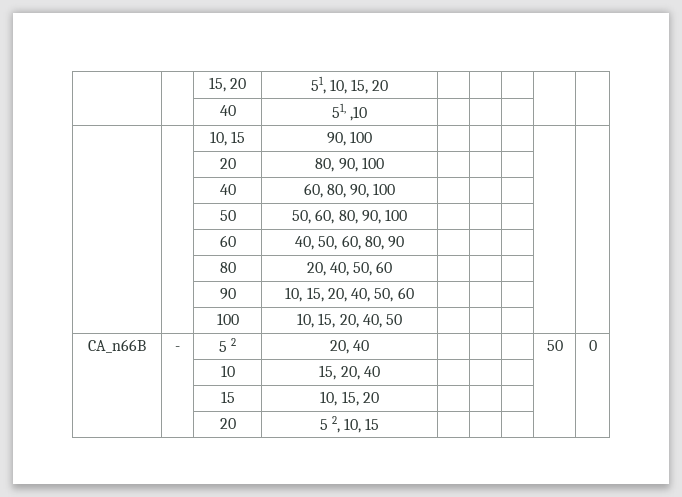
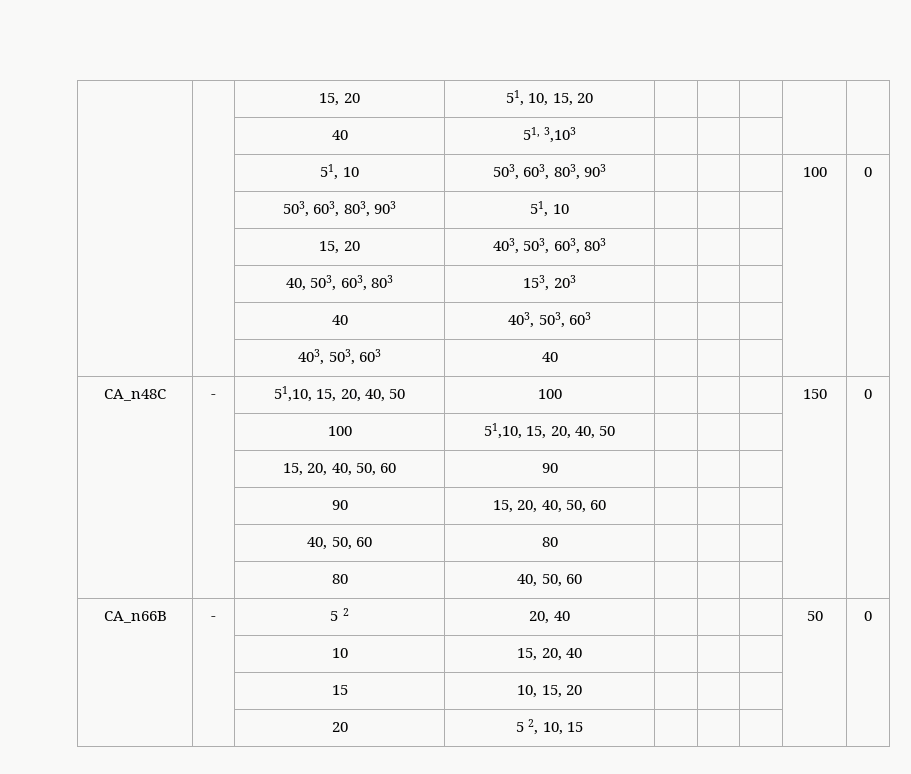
- | | 40 | 51, ,10 | | | | |
- | | 10, 15 | 90, 100 | | | | |
- | | 20 | 80, 90, 100 | | | | |
- | | 40 | 60, 80, 90, 100 | | | | |
- | | 50 | 50, 60, 80, 90, 100 | | | | |
- | | 60 | 40, 50, 60, 80, 90 | | | | |
- | | 80 | 20, 40, 50, 60 | | | | |
- | | 90 | 10, 15, 20, 40, 50, 60 | | | | |
+ | | 40 | 51, 3,103 | | | | |
+ | | 51, 10 | 503, 603, 803, 903 | | | | 100 | 0
+ | | 503, 603, 803, 903 | 51, 10 | | | | |
+ | | 15, 20 | 403, 503, 603, 803 | | | | |
+ | | 40, 503, 603, 803 | 153, 203 | | | | |
+ | | 40 | 403, 503, 603 | | | | |
+ | | 403, 503, 603 | 40 | | | | |
+ CA_n48C | - | 51,10, 15, 20, 40, 50 | 100 | | | | 150 | 0
+ | | 100 | 51,10, 15, 20, 40, 50 | | | | |
+ | | 15, 20, 40, 50, 60 | 90 | | | | |
+ | | 90 | 15, 20, 40, 50, 60 | | | | |
- | | 100 | 10, 15, 20, 40, 50 | | | | |
+ | | 40, 50, 60 | 80 | | | | |
+ | | 80 | 40, 50, 60 | | | | |

